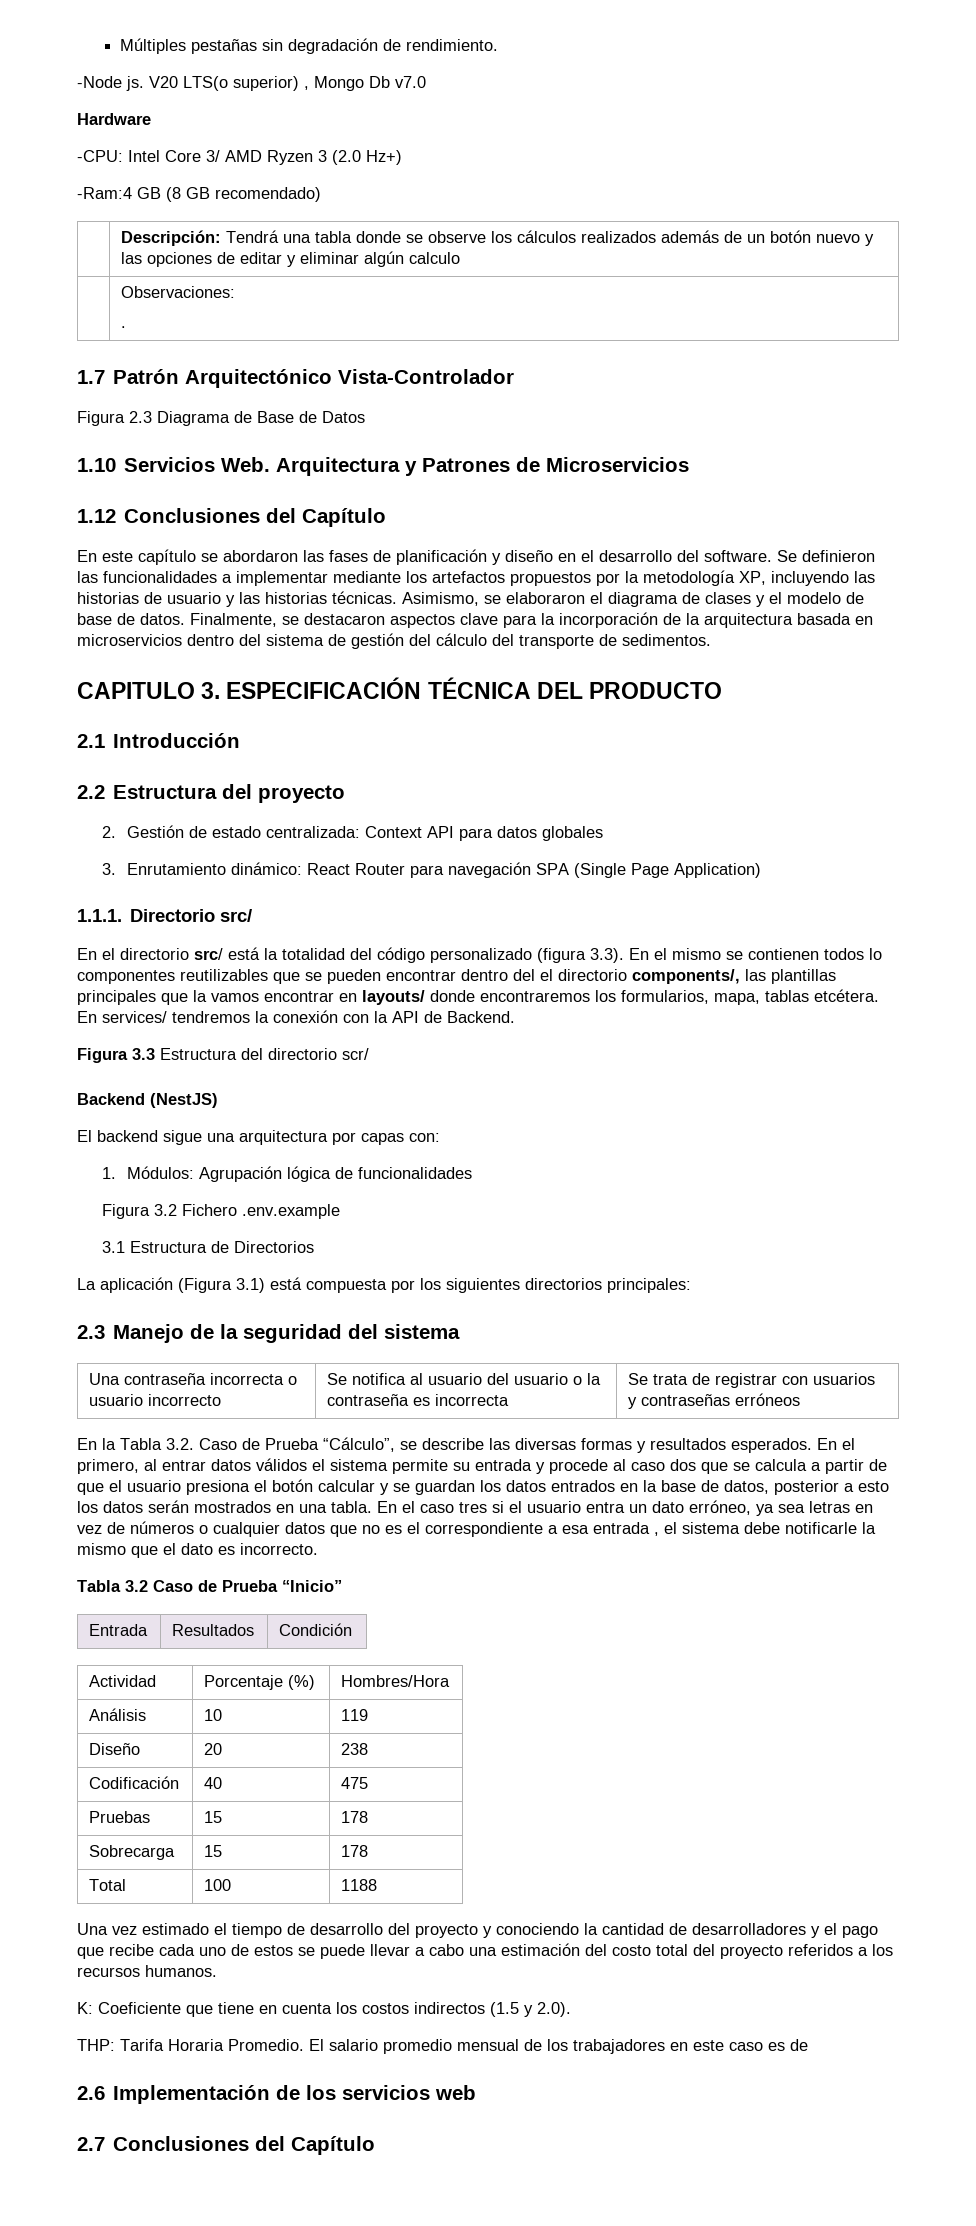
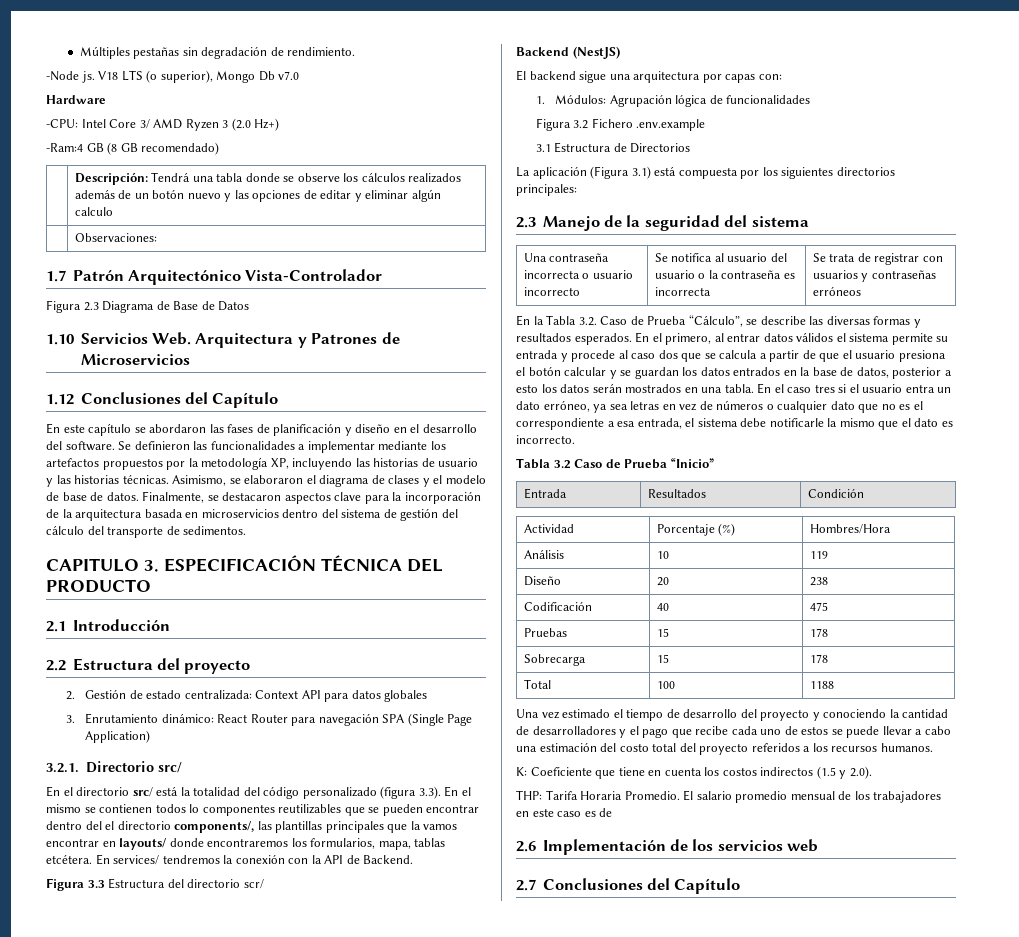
- V20 LTS(o superior) , Mongo Db v7.0
+ V18 LTS (o superior), Mongo Db v7.0
  | Observaciones:
- .
- 1.1.1. Directorio src/
+ 3.2.1. Directorio src/
- En el caso tres si el usuario entra un dato erróneo, ya sea letras en vez de números o cualquier datos que no es el correspondiente a esa entrada , el sistema debe notificarle la mismo que el dato es incorrecto.
+ En el caso tres si el usuario entra un dato erróneo, ya sea letras en vez de números o cualquier dato que no es el correspondiente a esa entrada, el sistema debe notificarle la mismo que el dato es incorrecto.

